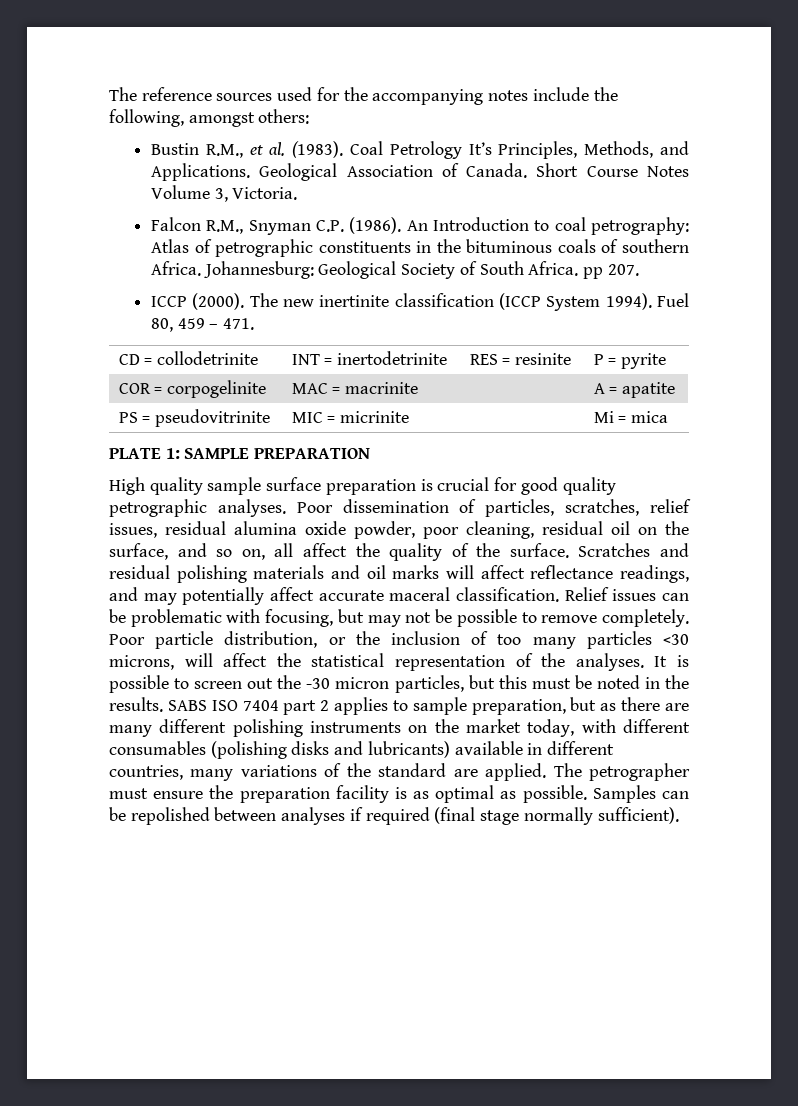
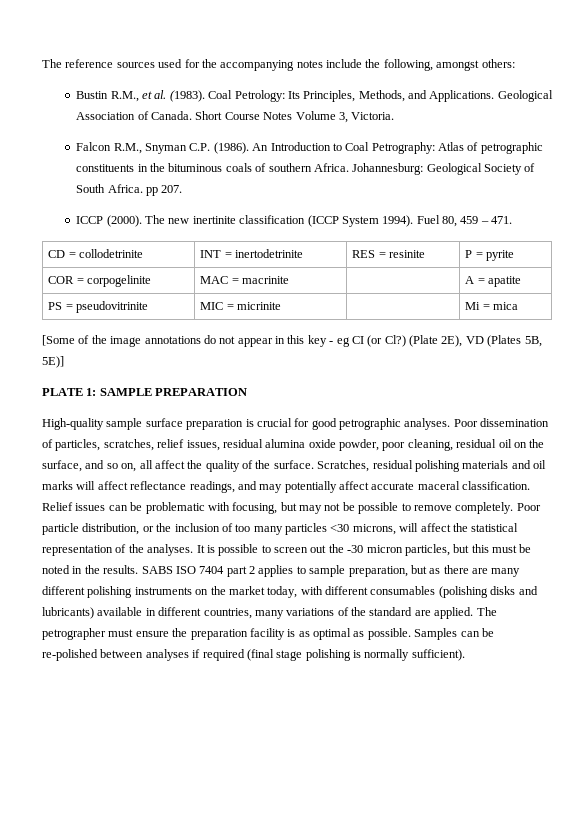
- Coal Petrology It’s Principles, Methods, and Applications.
+ Coal Petrology: Its Principles, Methods, and Applications.
- An Introduction to coal petrography: Atlas of petrographic constituents in the bituminous coals of southern Africa.
+ An Introduction to Coal Petrography: Atlas of petrographic constituents in the bituminous coals of southern Africa.
+ [Some of the image annotations do not appear in this key - eg CI (or Cl?) (Plate 2E), VD (Plates 5B, 5E)]
- High quality sample surface preparation is crucial for good quality petrographic analyses.
+ High-quality sample surface preparation is crucial for good petrographic analyses.
- Scratches and residual polishing materials and oil marks will affect reflectance readings, and may potentially affect accurate maceral classification.
+ Scratches, residual polishing materials and oil marks will affect reflectance readings, and may potentially affect accurate maceral classification.
- Samples can be repolished between analyses if required (final stage normally sufficient).
+ Samples can be re-polished between analyses if required (final stage polishing is normally sufficient).

